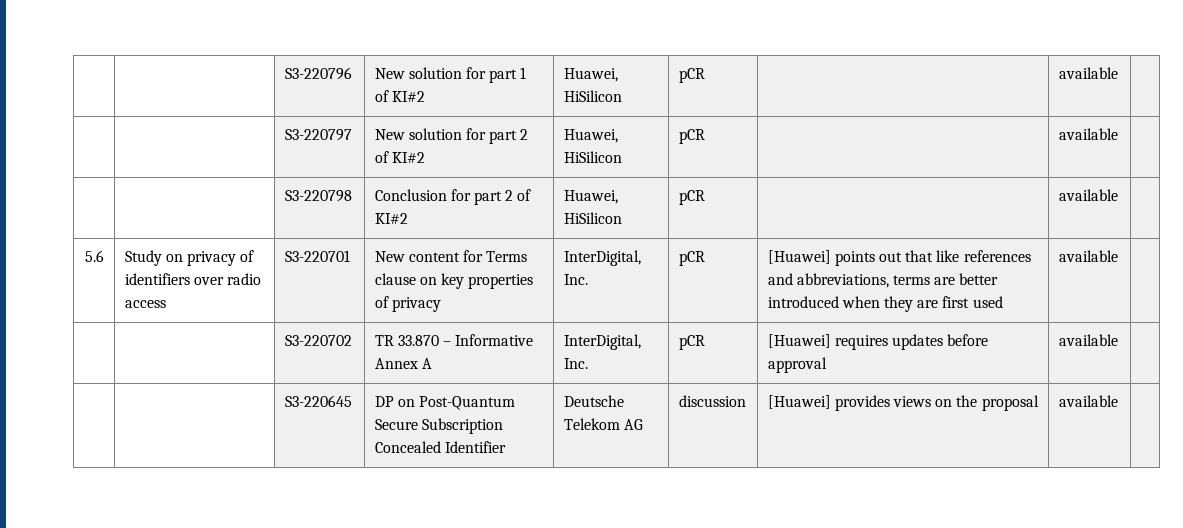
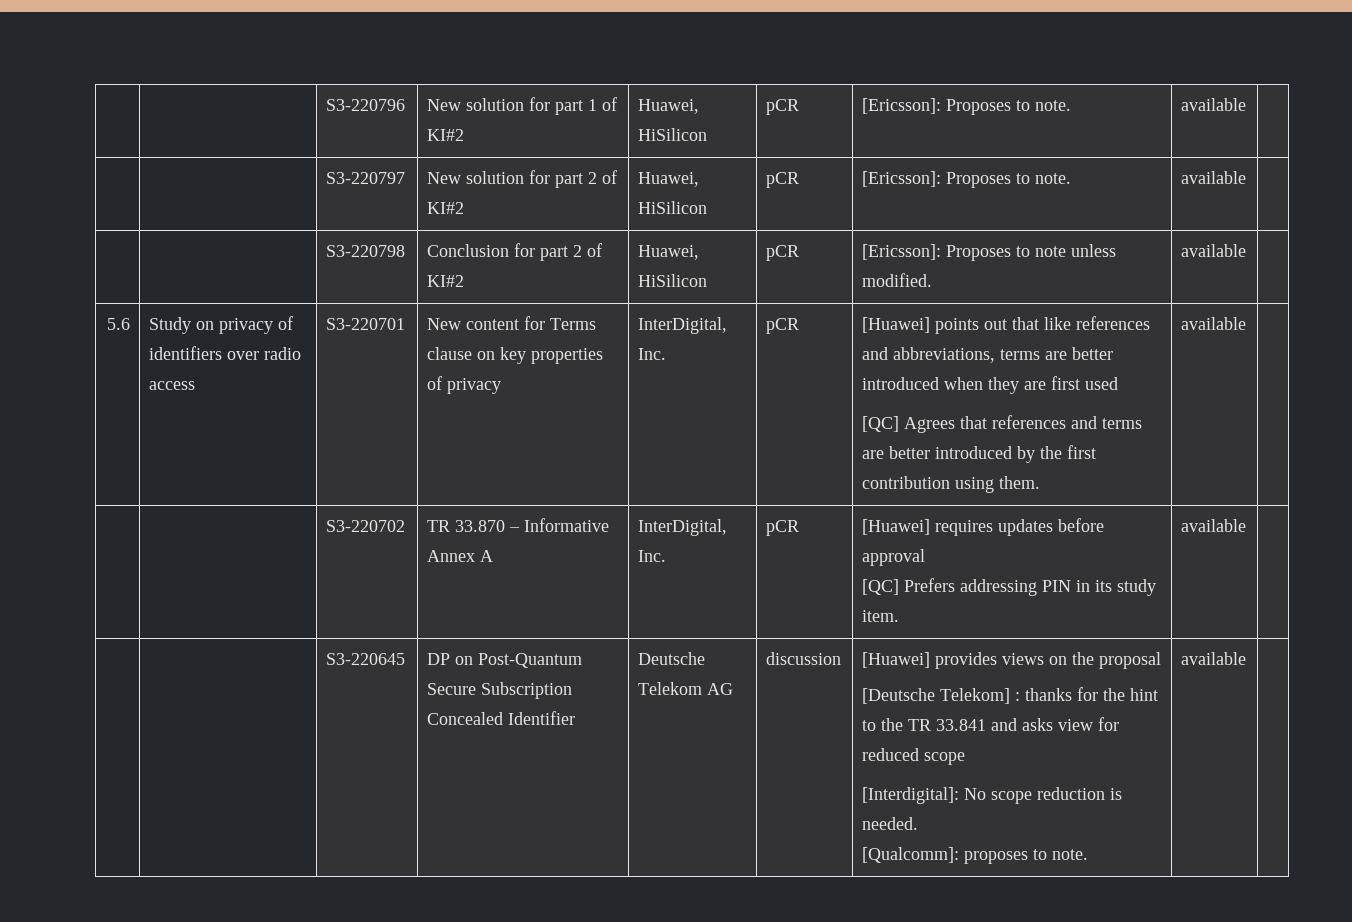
- | | S3-220796 | New solution for part 1 of KI#2 | Huawei, HiSilicon | pCR | | available |
+ | | S3-220796 | New solution for part 1 of KI#2 | Huawei, HiSilicon | pCR | [Ericsson]: Proposes to note. | available |
- | | S3-220797 | New solution for part 2 of KI#2 | Huawei, HiSilicon | pCR | | available |
+ | | S3-220797 | New solution for part 2 of KI#2 | Huawei, HiSilicon | pCR | [Ericsson]: Proposes to note. | available |
- | | S3-220798 | Conclusion for part 2 of KI#2 | Huawei, HiSilicon | pCR | | available |
+ | | S3-220798 | Conclusion for part 2 of KI#2 | Huawei, HiSilicon | pCR | [Ericsson]: Proposes to note unless modified. | available |
+ [QC] Agrees that references and terms are better introduced by the first contribution using them.
- | | S3-220702 | TR 33.870 – Informative Annex A | InterDigital, Inc. | pCR | [Huawei] requires updates before approval | available |
+ | | S3-220702 | TR 33.870 – Informative Annex A | InterDigital, Inc. | pCR | [Huawei] requires updates before approval
+ [QC] Prefers addressing PIN in its study item. | available |
+ [Deutsche Telekom] : thanks for the hint to the TR 33.841 and asks view for reduced scope
+ [Interdigital]: No scope reduction is needed.
+ [Qualcomm]: proposes to note.

